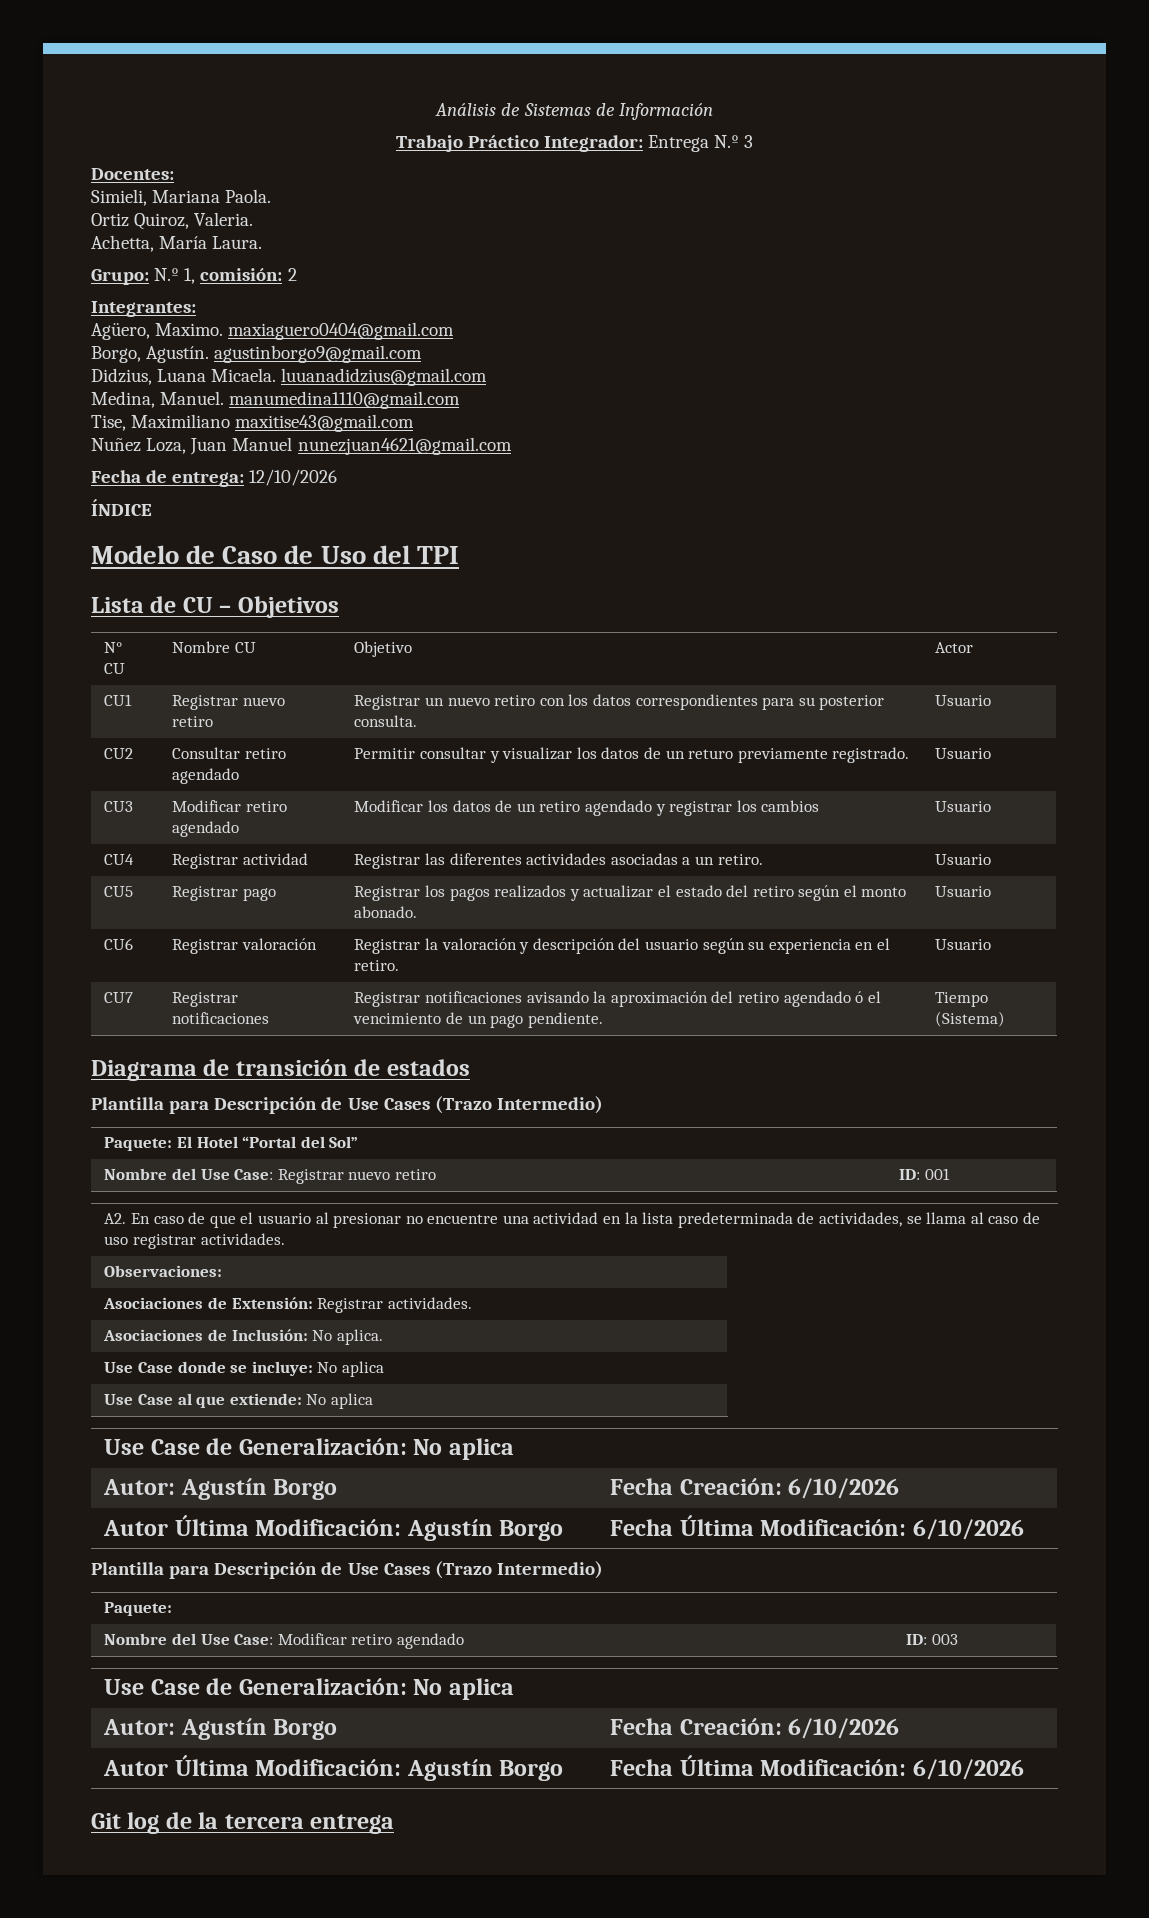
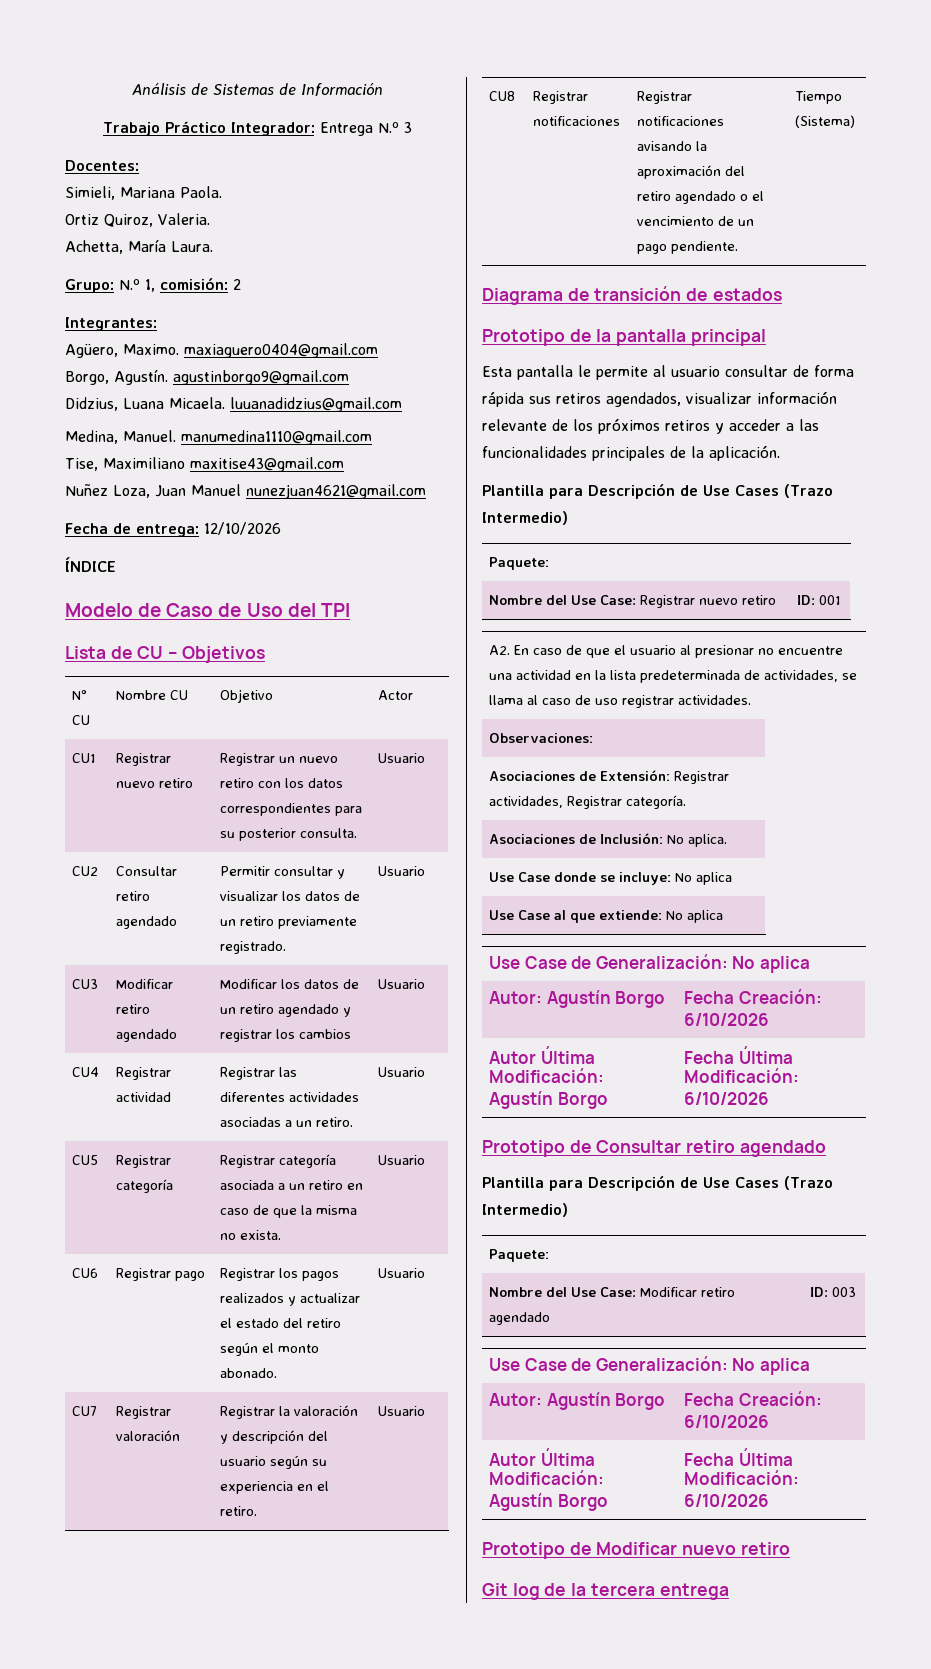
- CU2 | Consultar retiro agendado | Permitir consultar y visualizar los datos de un returo previamente registrado. | Usuario
+ CU2 | Consultar retiro agendado | Permitir consultar y visualizar los datos de un retiro previamente registrado. | Usuario
- CU5 | Registrar pago | Registrar los pagos realizados y actualizar el estado del retiro según el monto abonado. | Usuario
+ CU5 | Registrar categoría | Registrar categoría asociada a un retiro en caso de que la misma no exista. | Usuario
+ CU6 | Registrar pago | Registrar los pagos realizados y actualizar el estado del retiro según el monto abonado. | Usuario
- CU6 | Registrar valoración | Registrar la valoración y descripción del usuario según su experiencia en el retiro. | Usuario
+ CU7 | Registrar valoración | Registrar la valoración y descripción del usuario según su experiencia en el retiro. | Usuario
- CU7 | Registrar notificaciones | Registrar notificaciones avisando la aproximación del retiro agendado ó el vencimiento de un pago pendiente. | Tiempo (Sistema)
+ CU8 | Registrar notificaciones | Registrar notificaciones avisando la aproximación del retiro agendado o el vencimiento de un pago pendiente. | Tiempo (Sistema)
  Diagrama de transición de estados
+ Prototipo de la pantalla principal
+ Esta pantalla le permite al usuario consultar de forma rápida sus retiros agendados, visualizar información relevante de los próximos retiros y acceder a las funcionalidades principales de la aplicación.
  Plantilla para Descripción de Use Cases (Trazo Intermedio)
- Paquete: El Hotel “Portal del Sol”
+ Paquete:
- Asociaciones de Extensión: Registrar actividades.
+ Asociaciones de Extensión: Registrar actividades, Registrar categoría.
+ Prototipo de Consultar retiro agendado
+ Prototipo de Modificar nuevo retiro

